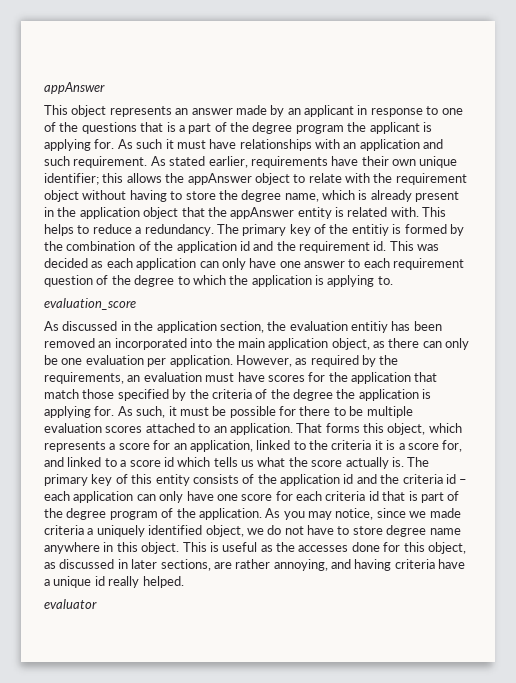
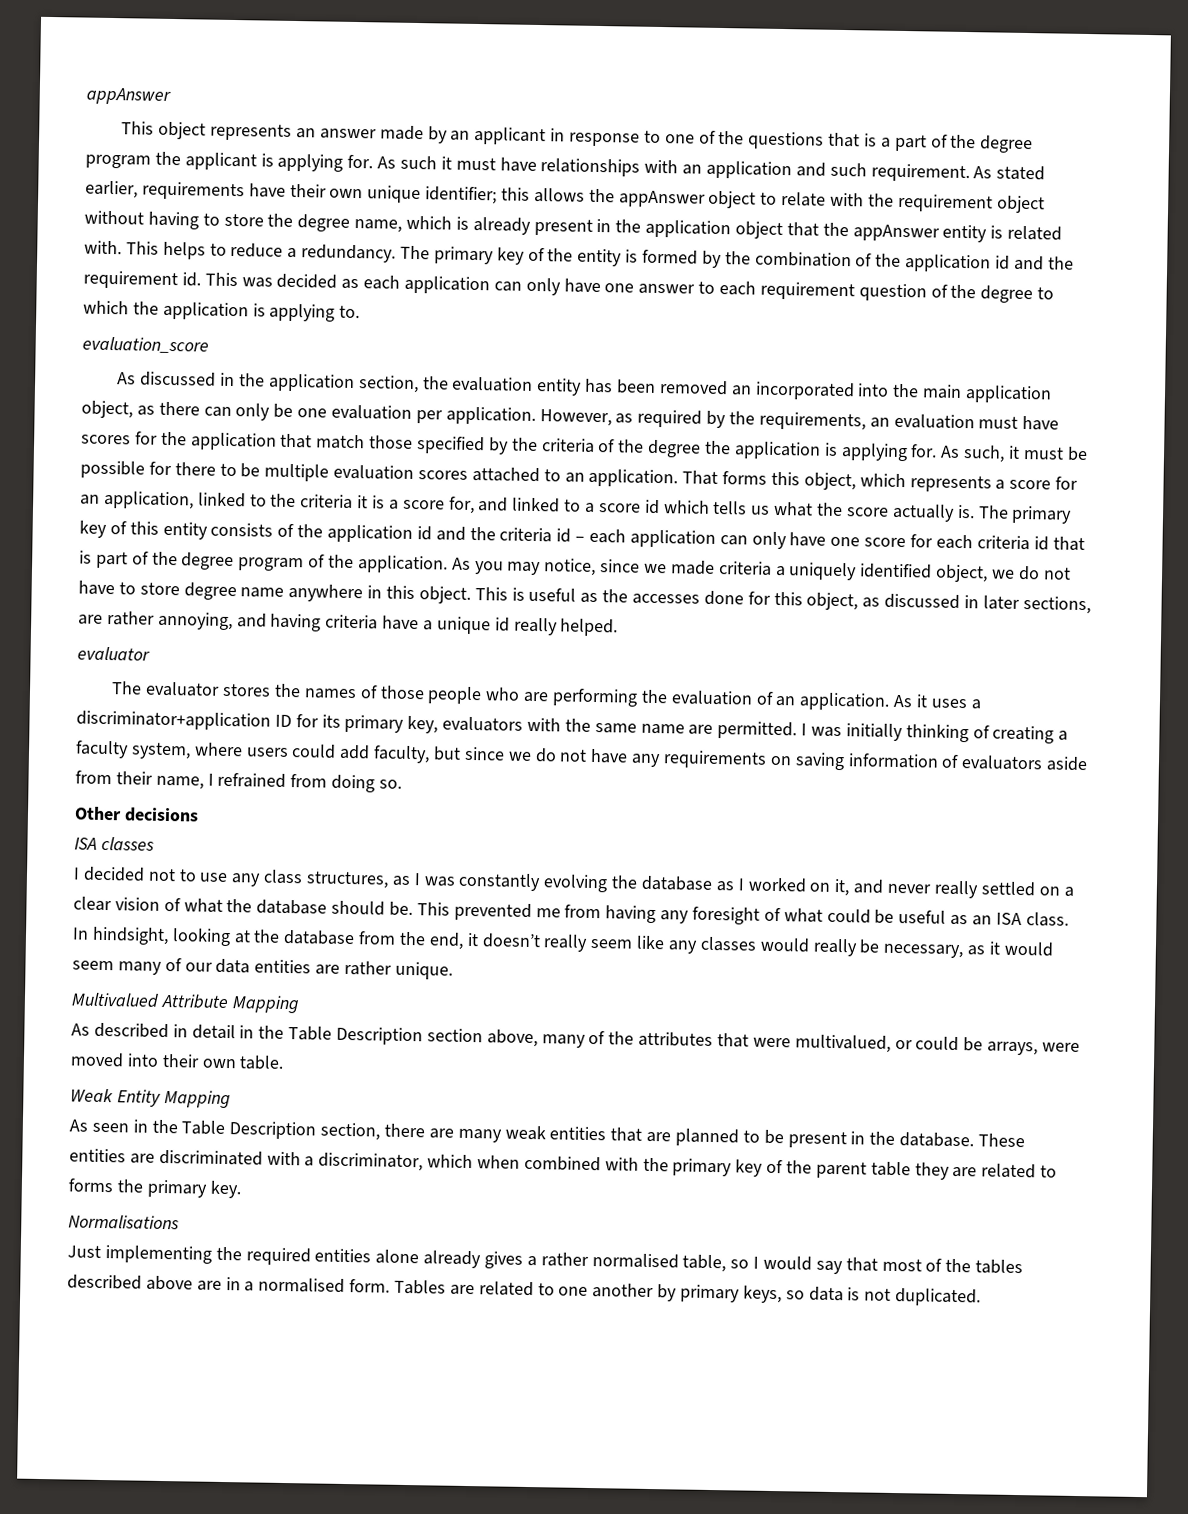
- The primary key of the entitiy is formed by the combination of the application id and the requirement id.
+ The primary key of the entity is formed by the combination of the application id and the requirement id.
- As discussed in the application section, the evaluation entitiy has been removed an incorporated into the main application object, as there can only be one evaluation per application.
+ As discussed in the application section, the evaluation entity has been removed an incorporated into the main application object, as there can only be one evaluation per application.
+ The evaluator stores the names of those people who are performing the evaluation of an application. As it uses a discriminator+application ID for its primary key, evaluators with the same name are permitted. I was initially thinking of creating a faculty system, where users could add faculty, but since we do not have any requirements on saving information of evaluators aside from their name, I refrained from doing so.
+ Other decisions
+ ISA classes
+ I decided not to use any class structures, as I was constantly evolving the database as I worked on it, and never really settled on a clear vision of what the database should be. This prevented me from having any foresight of what could be useful as an ISA class. In hindsight, looking at the database from the end, it doesn’t really seem like any classes would really be necessary, as it would seem many of our data entities are rather unique.
+ Multivalued Attribute Mapping
+ As described in detail in the Table Description section above, many of the attributes that were multivalued, or could be arrays, were moved into their own table.
+ Weak Entity Mapping
+ As seen in the Table Description section, there are many weak entities that are planned to be present in the database. These entities are discriminated with a discriminator, which when combined with the primary key of the parent table they are related to forms the primary key.
+ Normalisations
+ Just implementing the required entities alone already gives a rather normalised table, so I would say that most of the tables described above are in a normalised form. Tables are related to one another by primary keys, so data is not duplicated.

